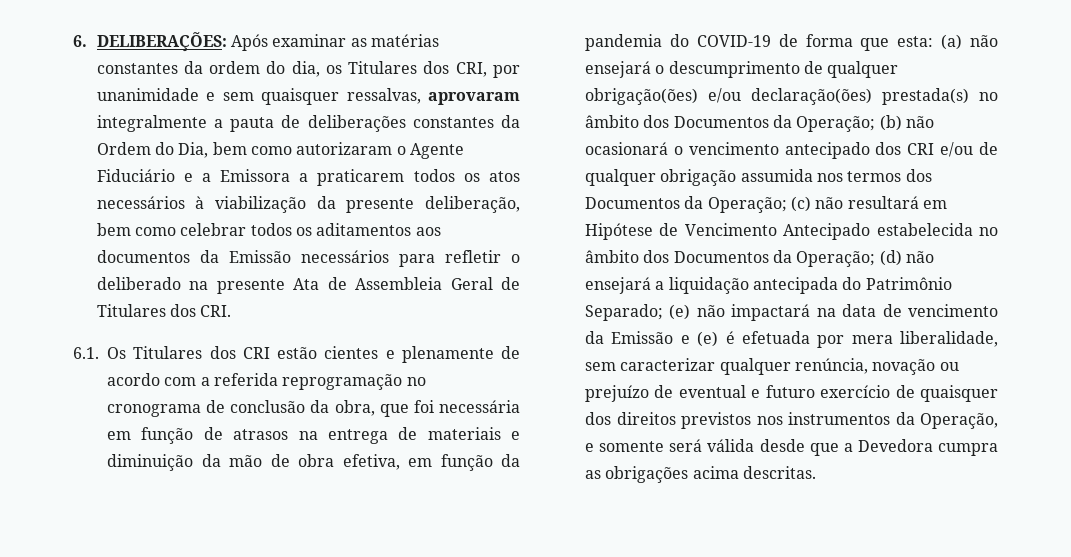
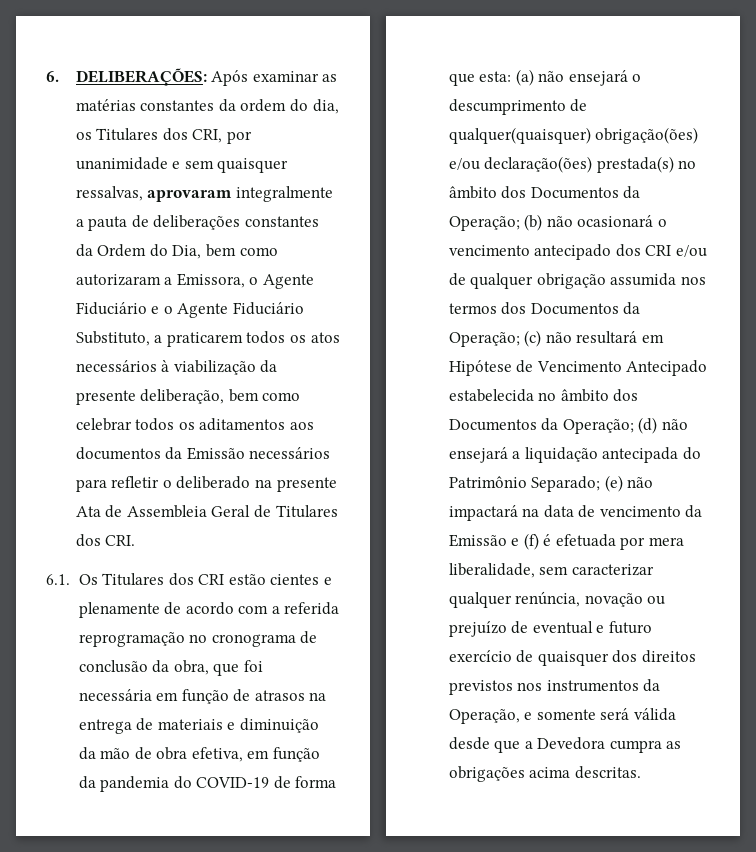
- Após examinar as matérias constantes da ordem do dia, os Titulares dos CRI, por unanimidade e sem quaisquer ressalvas, aprovaram integralmente a pauta de deliberações constantes da Ordem do Dia, bem como autorizaram o Agente Fiduciário e a Emissora a praticarem todos os atos necessários à viabilização da presente deliberação, bem como celebrar todos os aditamentos aos documentos da Emissão necessários para refletir o deliberado na presente Ata de Assembleia Geral de Titulares dos CRI.
+ Após examinar as matérias constantes da ordem do dia, os Titulares dos CRI, por unanimidade e sem quaisquer ressalvas, aprovaram integralmente a pauta de deliberações constantes da Ordem do Dia, bem como autorizaram a Emissora, o Agente Fiduciário e o Agente Fiduciário Substituto, a praticarem todos os atos necessários à viabilização da presente deliberação, bem como celebrar todos os aditamentos aos documentos da Emissão necessários para refletir o deliberado na presente Ata de Assembleia Geral de Titulares dos CRI.
- (a) não ensejará o descumprimento de qualquer obrigação(ões) e/ou declaração(ões) prestada(s) no âmbito dos Documentos da Operação;
+ (a) não ensejará o descumprimento de qualquer(quaisquer) obrigação(ões) e/ou declaração(ões) prestada(s) no âmbito dos Documentos da Operação;
- (e) não impactará na data de vencimento da Emissão e (e) é efetuada por mera liberalidade, sem caracterizar qualquer renúncia, novação ou prejuízo de eventual e futuro exercício de quaisquer dos direitos previstos nos instrumentos da Operação, e somente será válida desde que a Devedora cumpra as obrigações acima descritas.
+ (e) não impactará na data de vencimento da Emissão e (f) é efetuada por mera liberalidade, sem caracterizar qualquer renúncia, novação ou prejuízo de eventual e futuro exercício de quaisquer dos direitos previstos nos instrumentos da Operação, e somente será válida desde que a Devedora cumpra as obrigações acima descritas.

